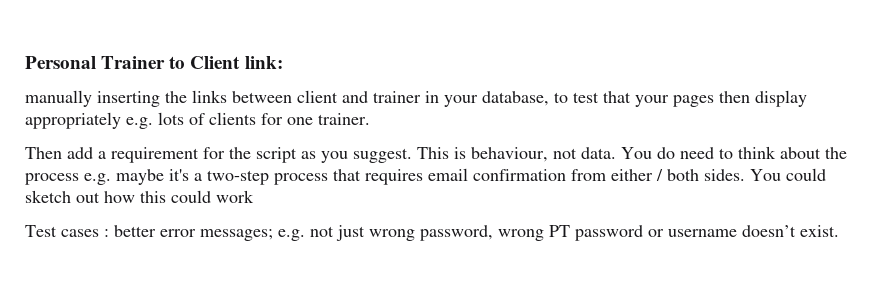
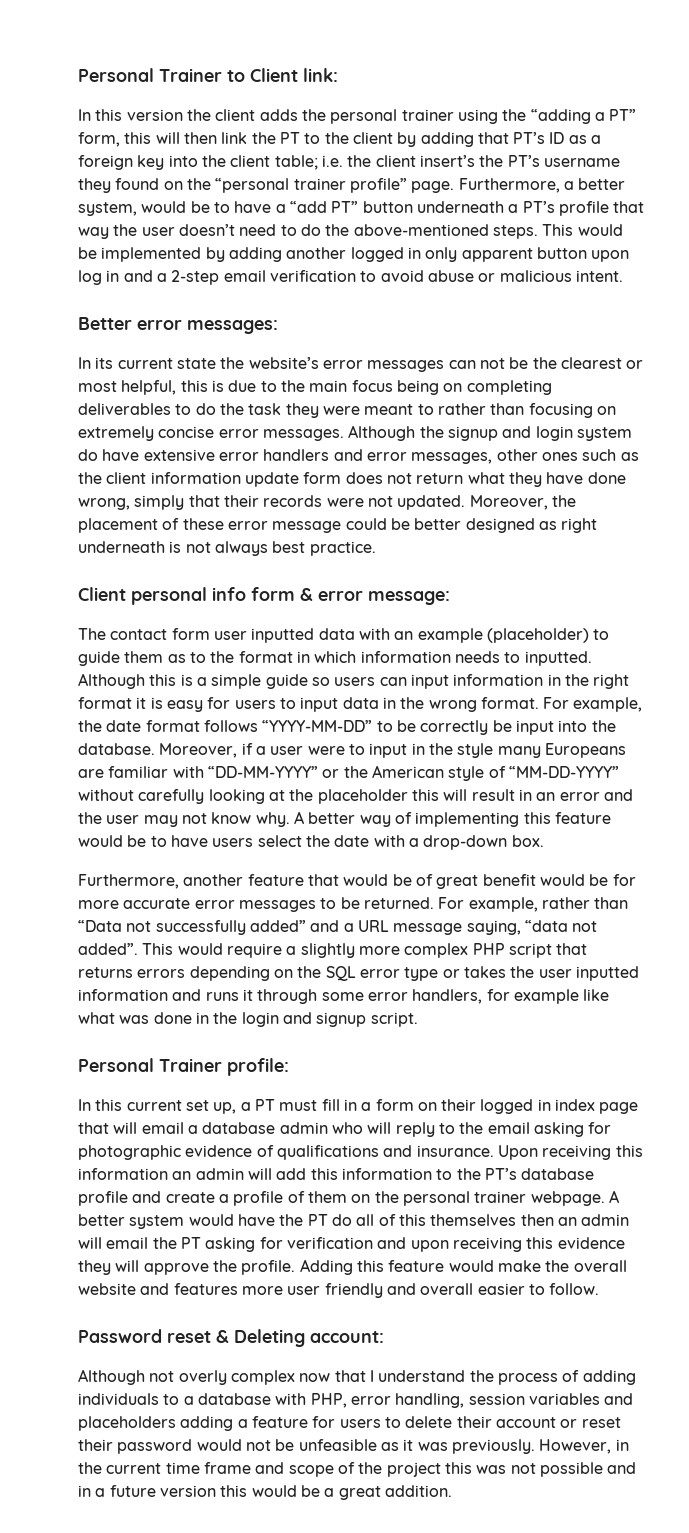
- manually inserting the links between client and trainer in your database, to test that your pages then display appropriately e.g. lots of clients for one trainer.
- Then add a requirement for the script as you suggest. This is behaviour, not data. You do need to think about the process e.g. maybe it's a two-step process that requires email confirmation from either / both sides. You could sketch out how this could work
- Test cases : better error messages; e.g. not just wrong password, wrong PT password or username doesn’t exist.
+ In this version the client adds the personal trainer using the “adding a PT” form, this will then link the PT to the client by adding that PT’s ID as a foreign key into the client table; i.e. the client insert’s the PT’s username they found on the “personal trainer profile” page. Furthermore, a better system, would be to have a “add PT” button underneath a PT’s profile that way the user doesn’t need to do the above-mentioned steps. This would be implemented by adding another logged in only apparent button upon log in and a 2-step email verification to avoid abuse or malicious intent.
+ Better error messages:
+ In its current state the website’s error messages can not be the clearest or most helpful, this is due to the main focus being on completing deliverables to do the task they were meant to rather than focusing on extremely concise error messages. Although the signup and login system do have extensive error handlers and error messages, other ones such as the client information update form does not return what they have done wrong, simply that their records were not updated. Moreover, the placement of these error message could be better designed as right underneath is not always best practice.
+ Client personal info form & error message:
+ The contact form user inputted data with an example (placeholder) to guide them as to the format in which information needs to inputted. Although this is a simple guide so users can input information in the right format it is easy for users to input data in the wrong format. For example, the date format follows “YYYY-MM-DD” to be correctly be input into the database. Moreover, if a user were to input in the style many Europeans are familiar with “DD-MM-YYYY” or the American style of “MM-DD-YYYY” without carefully looking at the placeholder this will result in an error and the user may not know why. A better way of implementing this feature would be to have users select the date with a drop-down box.
+ Furthermore, another feature that would be of great benefit would be for more accurate error messages to be returned. For example, rather than “Data not successfully added” and a URL message saying, “data not added”. This would require a slightly more complex PHP script that returns errors depending on the SQL error type or takes the user inputted information and runs it through some error handlers, for example like what was done in the login and signup script.
+ Personal Trainer profile:
+ In this current set up, a PT must fill in a form on their logged in index page that will email a database admin who will reply to the email asking for photographic evidence of qualifications and insurance. Upon receiving this information an admin will add this information to the PT’s database profile and create a profile of them on the personal trainer webpage. A better system would have the PT do all of this themselves then an admin will email the PT asking for verification and upon receiving this evidence they will approve the profile. Adding this feature would make the overall website and features more user friendly and overall easier to follow.
+ Password reset & Deleting account:
+ Although not overly complex now that I understand the process of adding individuals to a database with PHP, error handling, session variables and placeholders adding a feature for users to delete their account or reset their password would not be unfeasible as it was previously. However, in the current time frame and scope of the project this was not possible and in a future version this would be a great addition.

